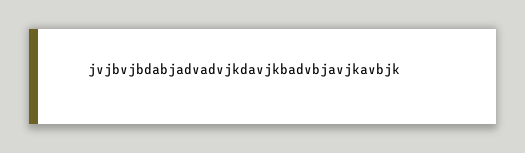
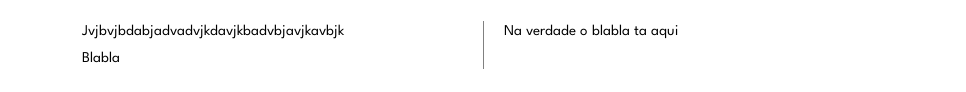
- jvjbvjbdabjadvadvjkdavjkbadvbjavjkavbjk
+ Jvjbvjbdabjadvadvjkdavjkbadvbjavjkavbjk
+ Blabla
+ Na verdade o blabla ta aqui

